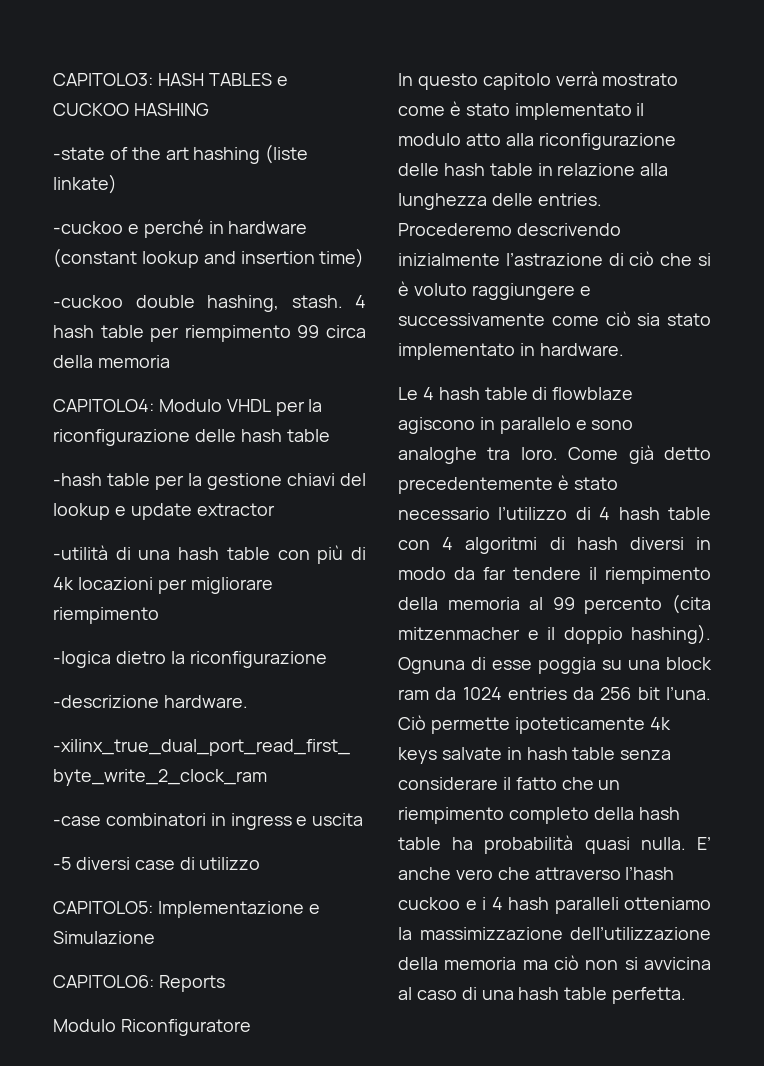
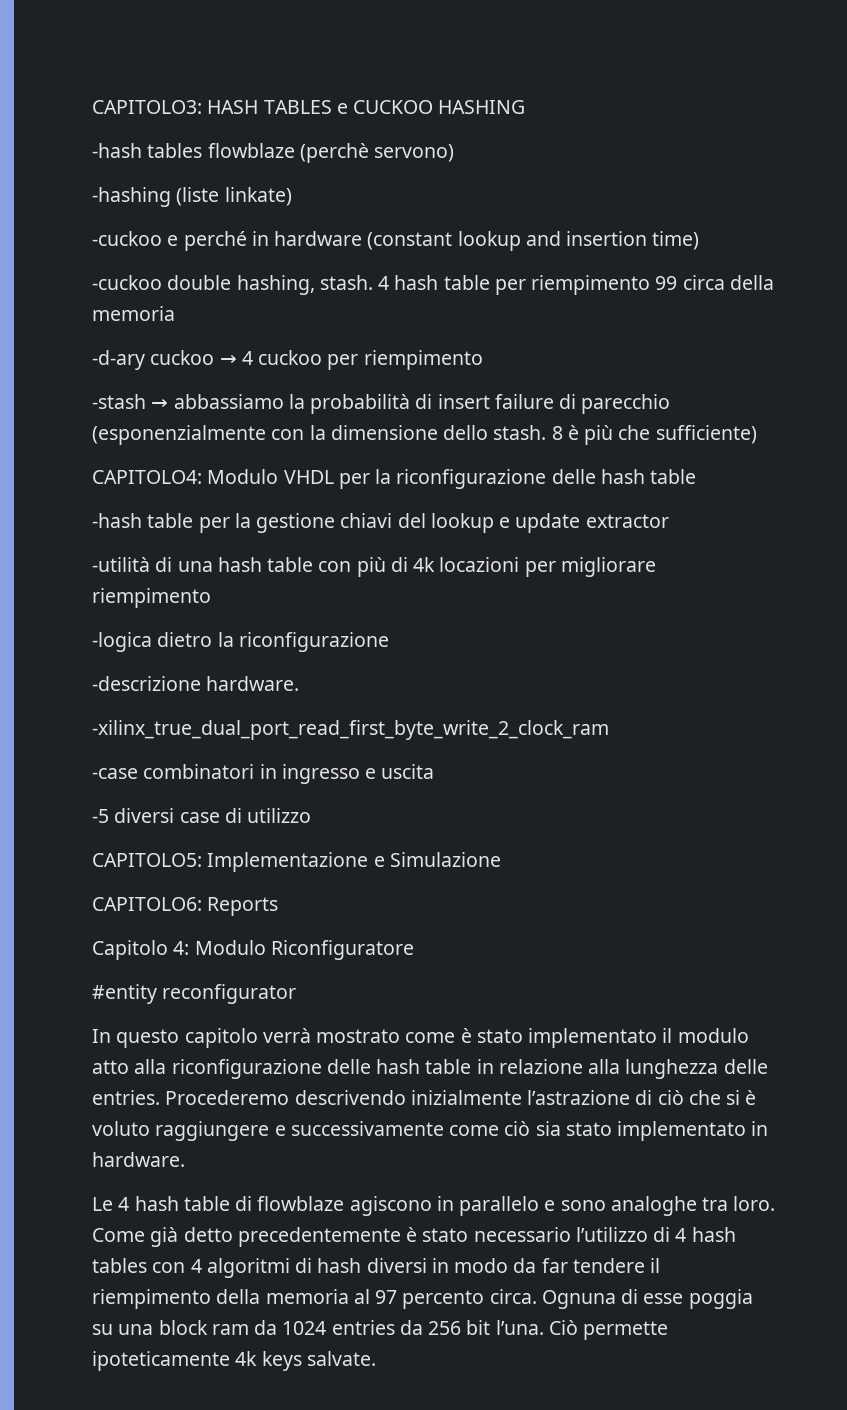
- -state of the art hashing (liste linkate)
+ -hash tables flowblaze (perchè servono)
+ -hashing (liste linkate)
+ -d-ary cuckoo → 4 cuckoo per riempimento
+ -stash → abbassiamo la probabilità di insert failure di parecchio (esponenzialmente con la dimensione dello stash. 8 è più che sufficiente)
- -case combinatori in ingress e uscita
+ -case combinatori in ingresso e uscita
- Modulo Riconfiguratore
+ Capitolo 4: Modulo Riconfiguratore
+ #entity reconfigurator
- Come già detto precedentemente è stato necessario l’utilizzo di 4 hash table con 4 algoritmi di hash diversi in modo da far tendere il riempimento della memoria al 99 percento (cita mitzenmacher e il doppio hashing).
+ Come già detto precedentemente è stato necessario l’utilizzo di 4 hash tables con 4 algoritmi di hash diversi in modo da far tendere il riempimento della memoria al 97 percento circa.
- Ciò permette ipoteticamente 4k keys salvate in hash table senza considerare il fatto che un riempimento completo della hash table ha probabilità quasi nulla. E’ anche vero che attraverso l’hash cuckoo e i 4 hash paralleli otteniamo la massimizzazione dell’utilizzazione della memoria ma ciò non si avvicina al caso di una hash table perfetta.
+ Ciò permette ipoteticamente 4k keys salvate.

